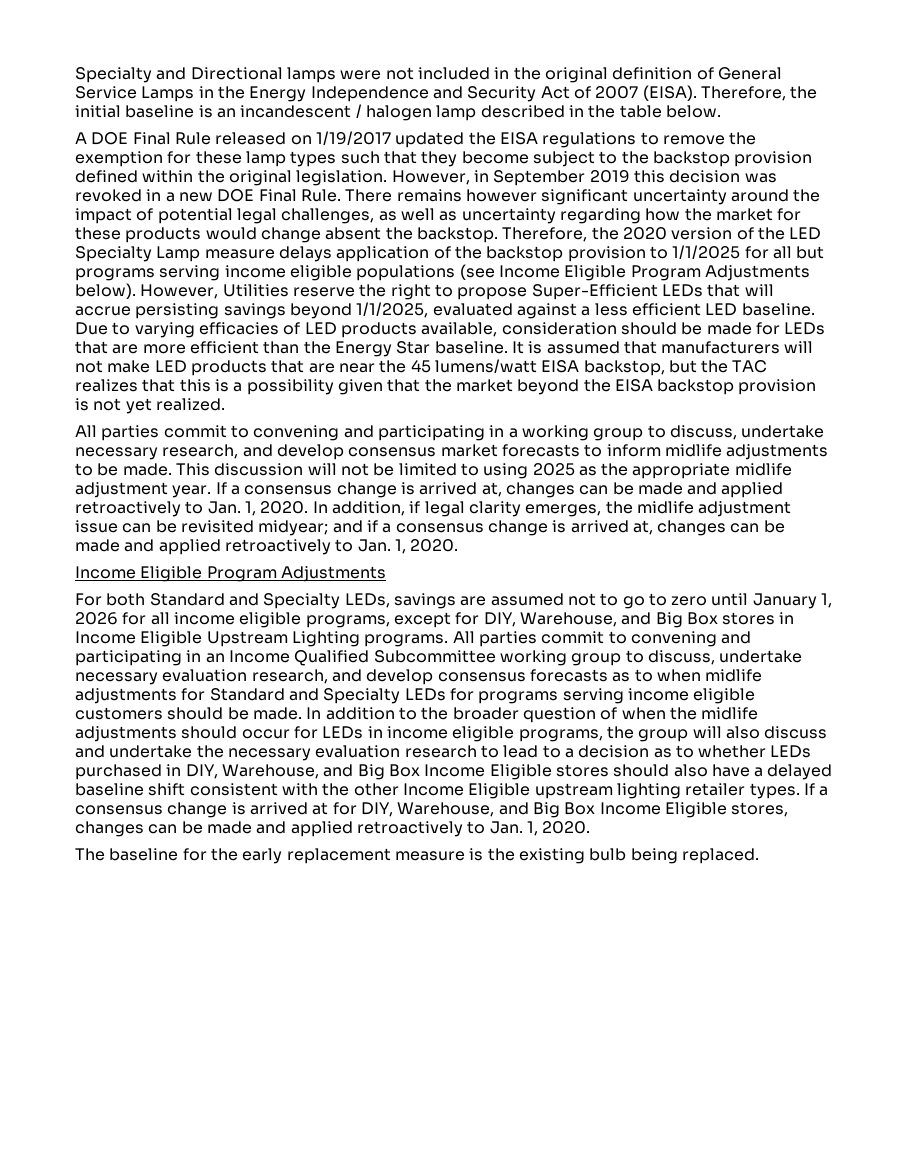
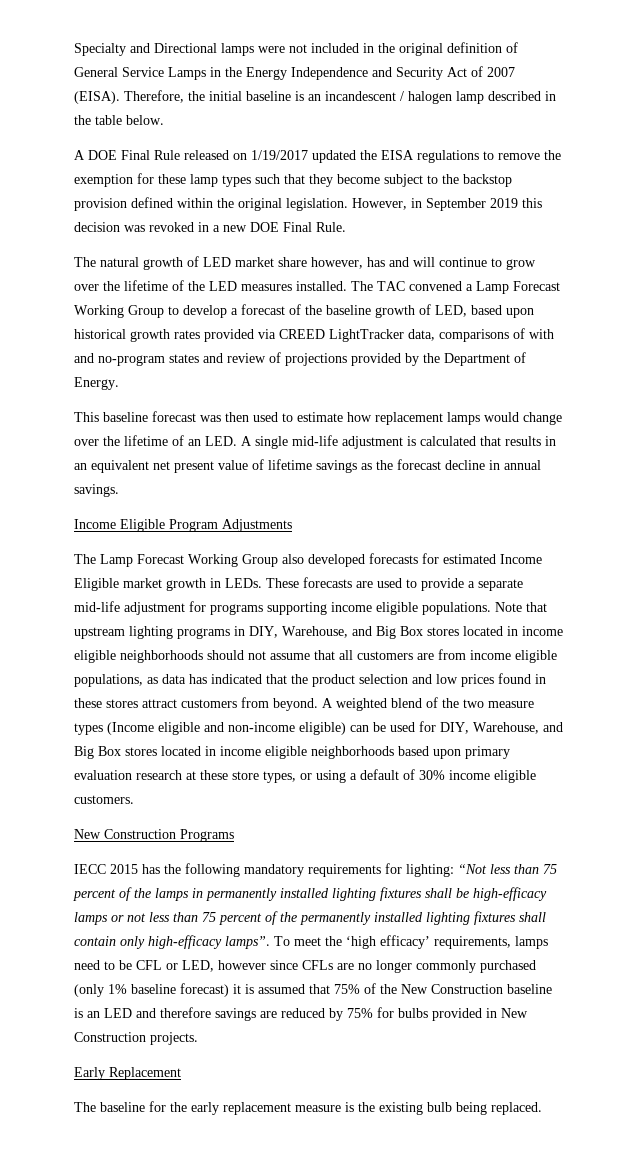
- However, in September 2019 this decision was revoked in a new DOE Final Rule. There remains however significant uncertainty around the impact of potential legal challenges, as well as uncertainty regarding how the market for these products would change absent the backstop. Therefore, the 2020 version of the LED Specialty Lamp measure delays application of the backstop provision to 1/1/2025 for all but programs serving income eligible populations (see Income Eligible Program Adjustments below). However, Utilities reserve the right to propose Super-Efficient LEDs that will accrue persisting savings beyond 1/1/2025, evaluated against a less efficient LED baseline. Due to varying efficacies of LED products available, consideration should be made for LEDs that are more efficient than the Energy Star baseline. It is assumed that manufacturers will not make LED products that are near the 45 lumens/watt EISA backstop, but the TAC realizes that this is a possibility given that the market beyond the EISA backstop provision is not yet realized.
- All parties commit to convening and participating in a working group to discuss, undertake necessary research, and develop consensus market forecasts to inform midlife adjustments to be made. This discussion will not be limited to using 2025 as the appropriate midlife adjustment year. If a consensus change is arrived at, changes can be made and applied retroactively to Jan. 1, 2020. In addition, if legal clarity emerges, the midlife adjustment issue can be revisited midyear; and if a consensus change is arrived at, changes can be made and applied retroactively to Jan. 1, 2020.
+ However, in September 2019 this decision was revoked in a new DOE Final Rule.
+ The natural growth of LED market share however, has and will continue to grow over the lifetime of the LED measures installed. The TAC convened a Lamp Forecast Working Group to develop a forecast of the baseline growth of LED, based upon historical growth rates provided via CREED LightTracker data, comparisons of with and no-program states and review of projections provided by the Department of Energy.
+ This baseline forecast was then used to estimate how replacement lamps would change over the lifetime of an LED. A single mid-life adjustment is calculated that results in an equivalent net present value of lifetime savings as the forecast decline in annual savings.
  Income Eligible Program Adjustments
- For both Standard and Specialty LEDs, savings are assumed not to go to zero until January 1, 2026 for all income eligible programs, except for DIY, Warehouse, and Big Box stores in Income Eligible Upstream Lighting programs. All parties commit to convening and participating in an Income Qualified Subcommittee working group to discuss, undertake necessary evaluation research, and develop consensus forecasts as to when midlife adjustments for Standard and Specialty LEDs for programs serving income eligible customers should be made. In addition to the broader question of when the midlife adjustments should occur for LEDs in income eligible programs, the group will also discuss and undertake the necessary evaluation research to lead to a decision as to whether LEDs purchased in DIY, Warehouse, and Big Box Income Eligible stores should also have a delayed baseline shift consistent with the other Income Eligible upstream lighting retailer types. If a consensus change is arrived at for DIY, Warehouse, and Big Box Income Eligible stores, changes can be made and applied retroactively to Jan. 1, 2020.
+ The Lamp Forecast Working Group also developed forecasts for estimated Income Eligible market growth in LEDs. These forecasts are used to provide a separate mid-life adjustment for programs supporting income eligible populations. Note that upstream lighting programs in DIY, Warehouse, and Big Box stores located in income eligible neighborhoods should not assume that all customers are from income eligible populations, as data has indicated that the product selection and low prices found in these stores attract customers from beyond. A weighted blend of the two measure types (Income eligible and non-income eligible) can be used for DIY, Warehouse, and Big Box stores located in income eligible neighborhoods based upon primary evaluation research at these store types, or using a default of 30% income eligible customers.
+ New Construction Programs
+ IECC 2015 has the following mandatory requirements for lighting: “Not less than 75 percent of the lamps in permanently installed lighting fixtures shall be high-efficacy lamps or not less than 75 percent of the permanently installed lighting fixtures shall contain only high-efficacy lamps”. To meet the ‘high efficacy’ requirements, lamps need to be CFL or LED, however since CFLs are no longer commonly purchased (only 1% baseline forecast) it is assumed that 75% of the New Construction baseline is an LED and therefore savings are reduced by 75% for bulbs provided in New Construction projects.
+ Early Replacement

